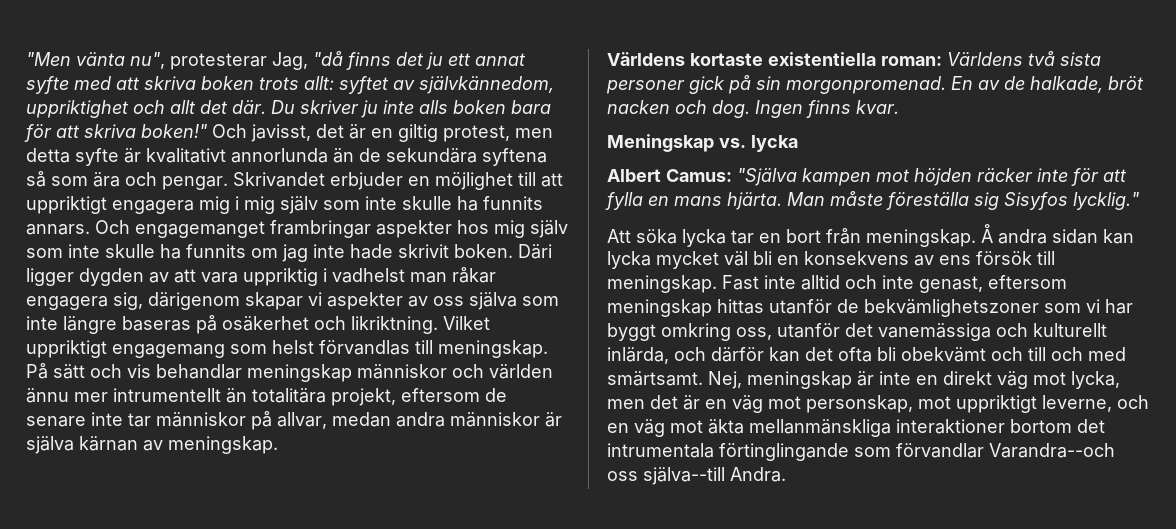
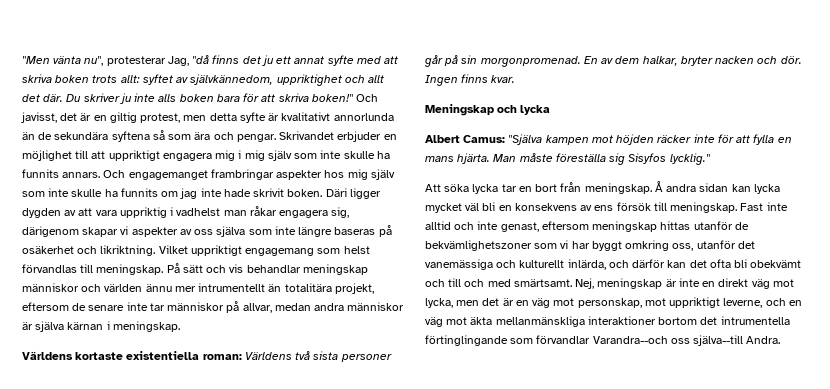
- På sätt och vis behandlar meningskap människor och världen ännu mer intrumentellt än totalitära projekt, eftersom de senare inte tar människor på allvar, medan andra människor är själva kärnan av meningskap.
+ På sätt och vis behandlar meningskap människor och världen ännu mer intrumentellt än totalitära projekt, eftersom de senare inte tar människor på allvar, medan andra människor är själva kärnan i meningskap.
- Världens kortaste existentiella roman: Världens två sista personer gick på sin morgonpromenad.
+ Världens kortaste existentiella roman: Världens två sista personer går på sin morgonpromenad.
- En av de halkade, bröt nacken och dog.
+ En av dem halkar, bryter nacken och dör.
- Meningskap vs. lycka
+ Meningskap och lycka
- Nej, meningskap är inte en direkt väg mot lycka, men det är en väg mot personskap, mot uppriktigt leverne, och en väg mot äkta mellanmänskliga interaktioner bortom det intrumentala förtinglingande som förvandlar Varandra--och oss själva--till Andra.
+ Nej, meningskap är inte en direkt väg mot lycka, men det är en väg mot personskap, mot uppriktigt leverne, och en väg mot äkta mellanmänskliga interaktioner bortom det intrumentella förtinglingande som förvandlar Varandra--och oss själva--till Andra.

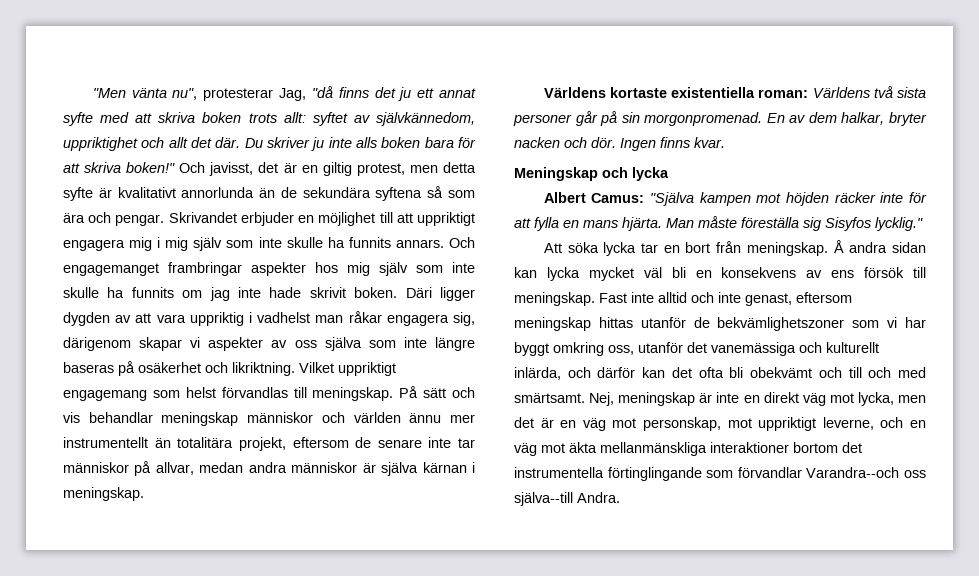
- På sätt och vis behandlar meningskap människor och världen ännu mer intrumentellt än totalitära projekt, eftersom de senare inte tar människor på allvar, medan andra människor är själva kärnan i meningskap.
+ På sätt och vis behandlar meningskap människor och världen ännu mer instrumentellt än totalitära projekt, eftersom de senare inte tar människor på allvar, medan andra människor är själva kärnan i meningskap.
- Nej, meningskap är inte en direkt väg mot lycka, men det är en väg mot personskap, mot uppriktigt leverne, och en väg mot äkta mellanmänskliga interaktioner bortom det intrumentella förtinglingande som förvandlar Varandra--och oss själva--till Andra.
+ Nej, meningskap är inte en direkt väg mot lycka, men det är en väg mot personskap, mot uppriktigt leverne, och en väg mot äkta mellanmänskliga interaktioner bortom det instrumentella förtinglingande som förvandlar Varandra--och oss själva--till Andra.

